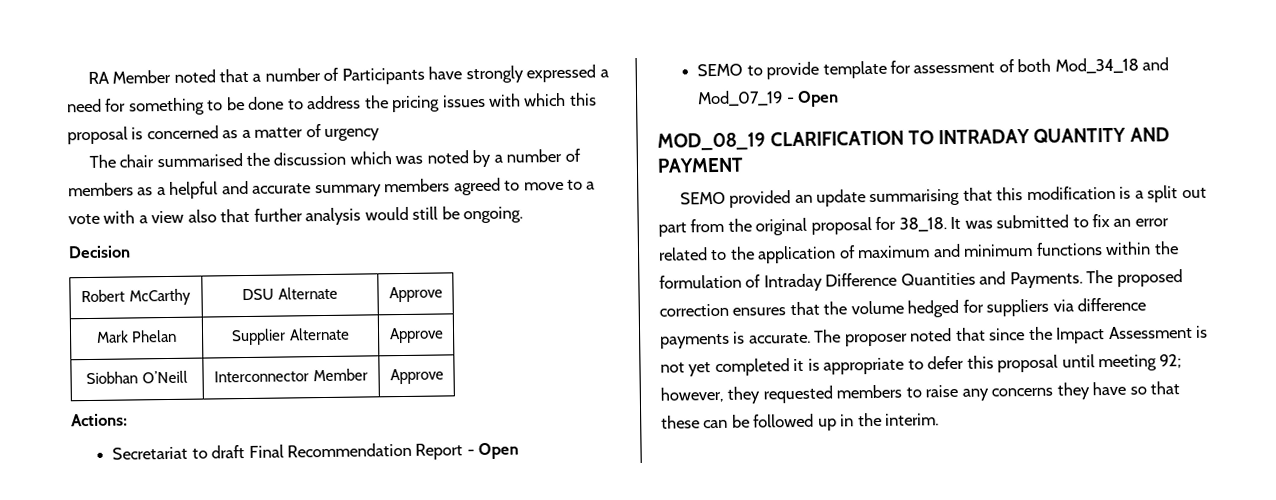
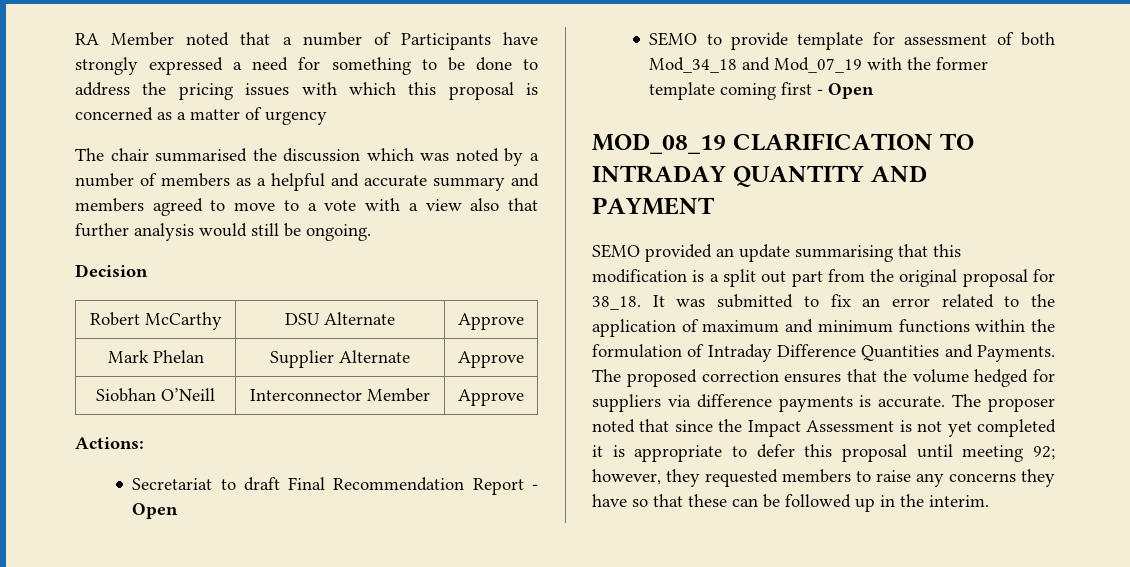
- The chair summarised the discussion which was noted by a number of members as a helpful and accurate summary members agreed to move to a vote with a view also that further analysis would still be ongoing.
+ The chair summarised the discussion which was noted by a number of members as a helpful and accurate summary and members agreed to move to a vote with a view also that further analysis would still be ongoing.
- SEMO to provide template for assessment of both Mod_34_18 and Mod_07_19 - Open
+ SEMO to provide template for assessment of both Mod_34_18 and Mod_07_19 with the former template coming first - Open

